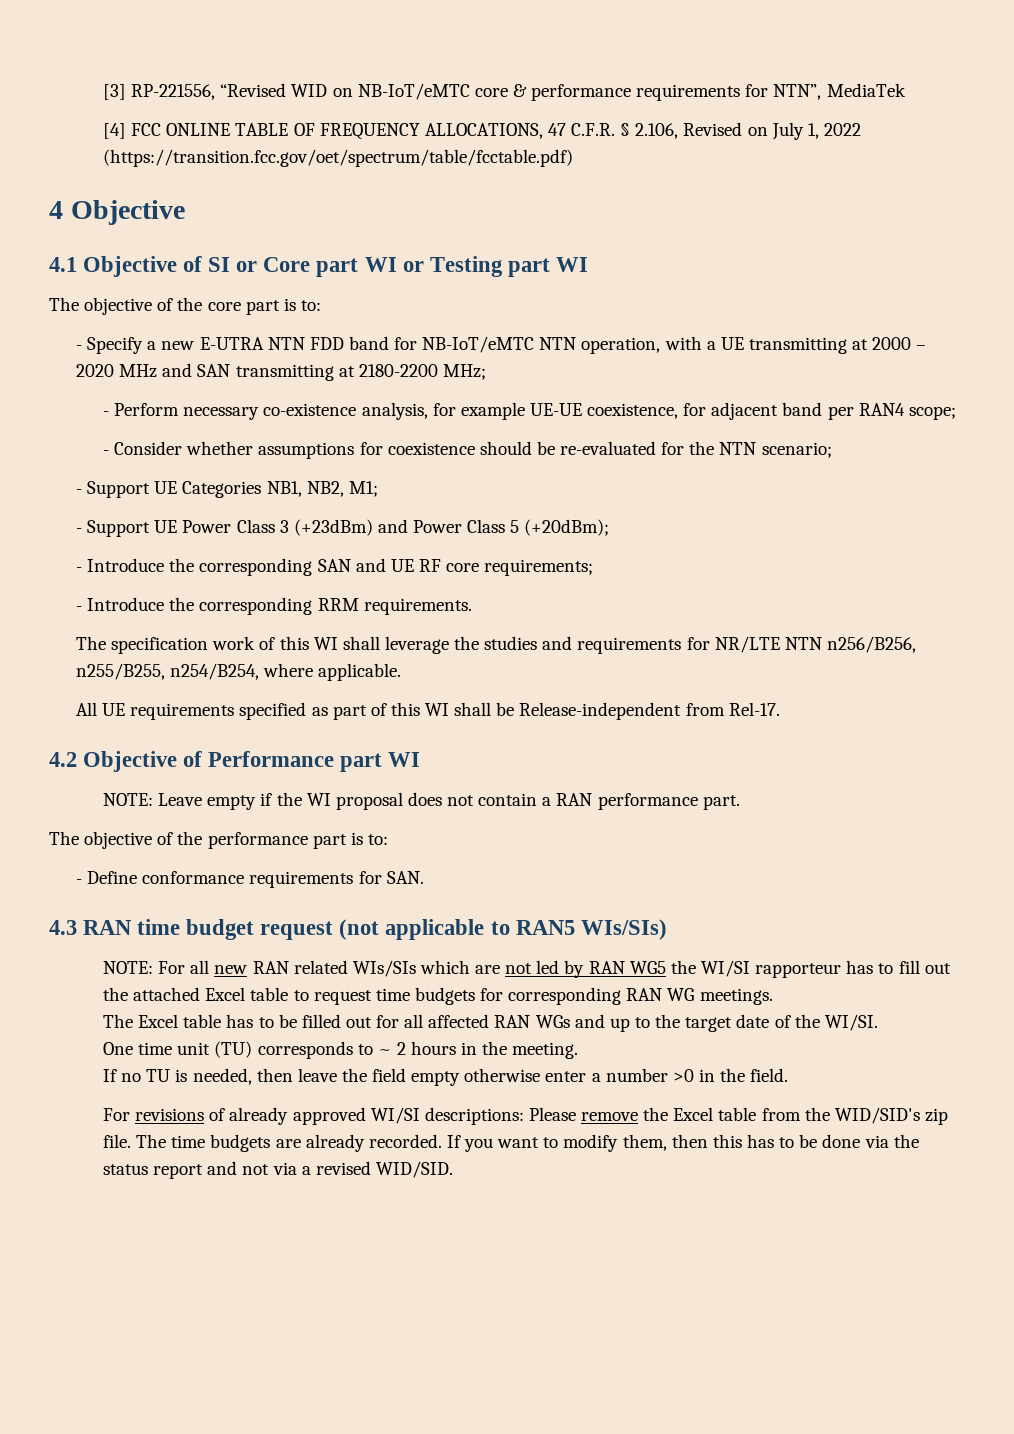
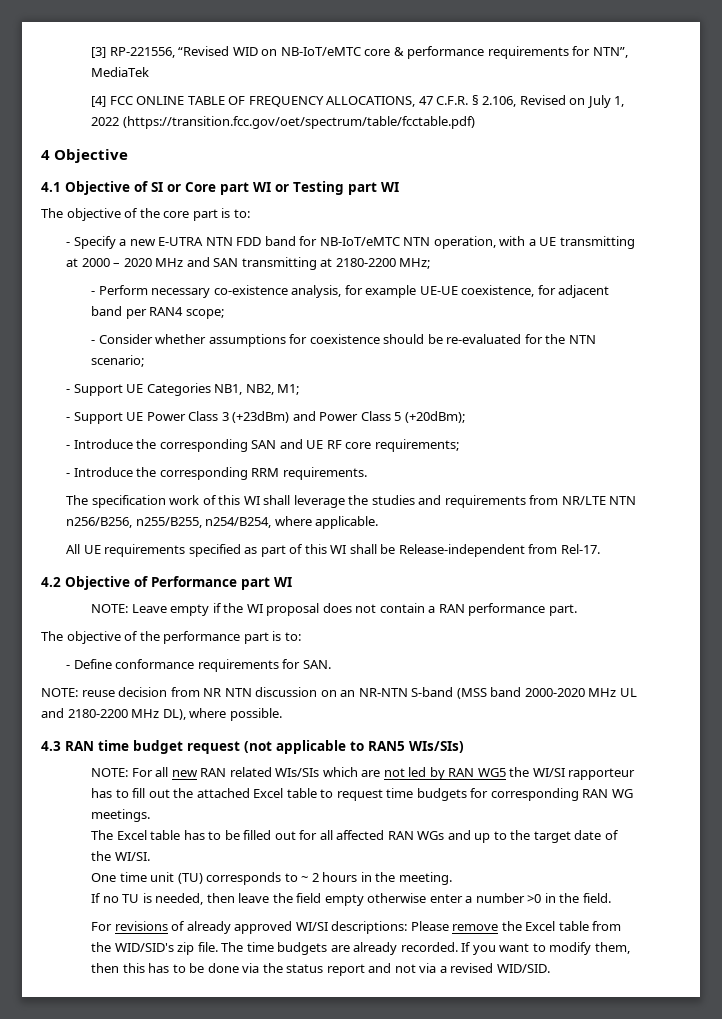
- The specification work of this WI shall leverage the studies and requirements for NR/LTE NTN n256/B256, n255/B255, n254/B254, where applicable.
+ The specification work of this WI shall leverage the studies and requirements from NR/LTE NTN n256/B256, n255/B255, n254/B254, where applicable.
+ NOTE: reuse decision from NR NTN discussion on an NR-NTN S-band (MSS band 2000-2020 MHz UL and 2180-2200 MHz DL), where possible.

